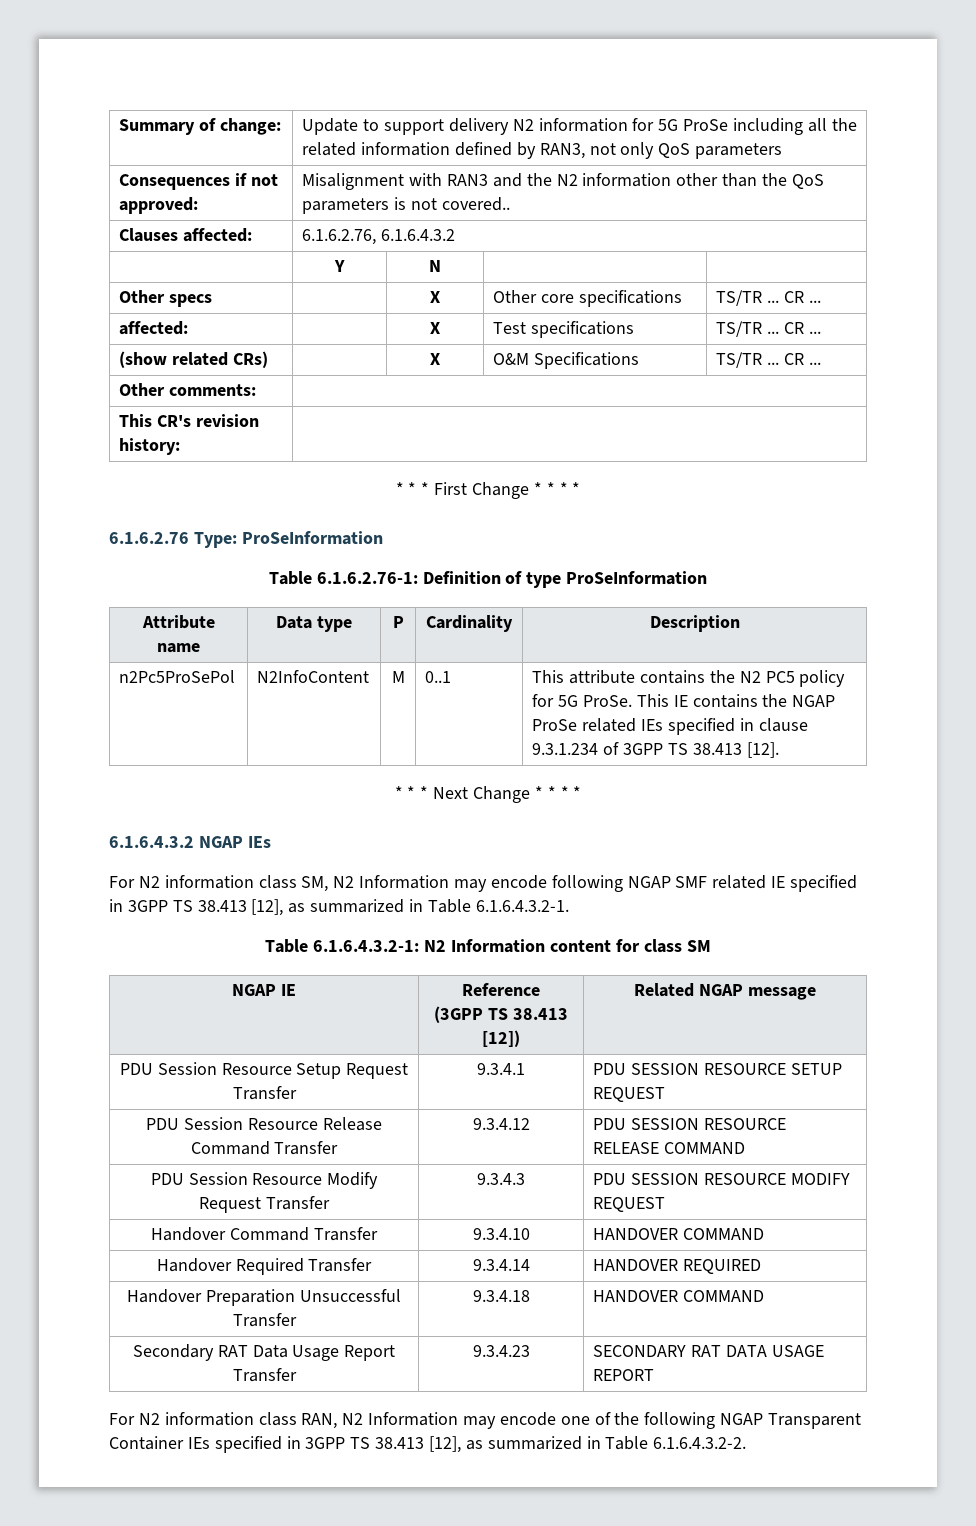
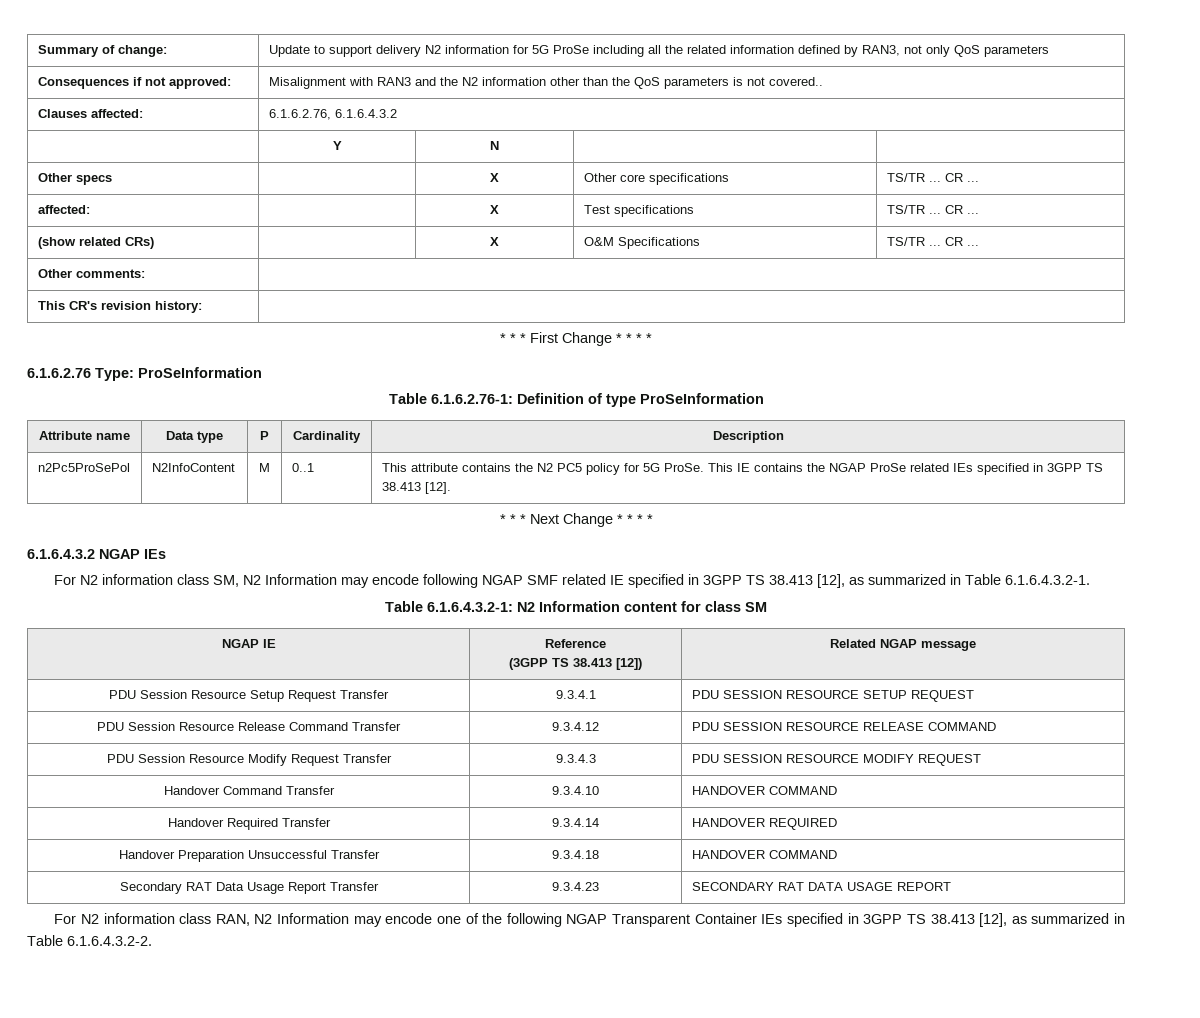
- n2Pc5ProSePol | N2InfoContent | M | 0..1 | This attribute contains the N2 PC5 policy for 5G ProSe. This IE contains the NGAP ProSe related IEs specified in clause 9.3.1.234 of 3GPP TS 38.413 [12].
+ n2Pc5ProSePol | N2InfoContent | M | 0..1 | This attribute contains the N2 PC5 policy for 5G ProSe. This IE contains the NGAP ProSe related IEs specified in 3GPP TS 38.413 [12].

